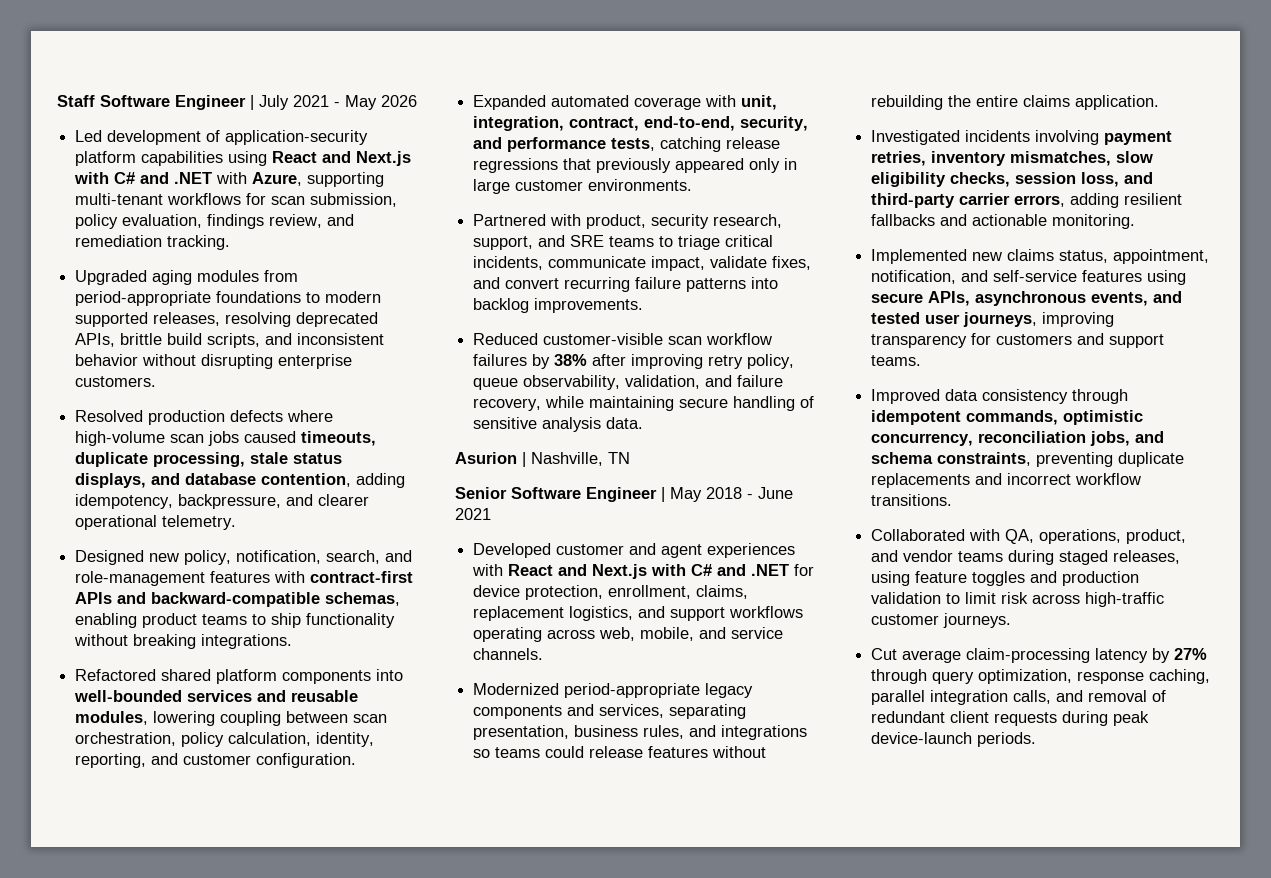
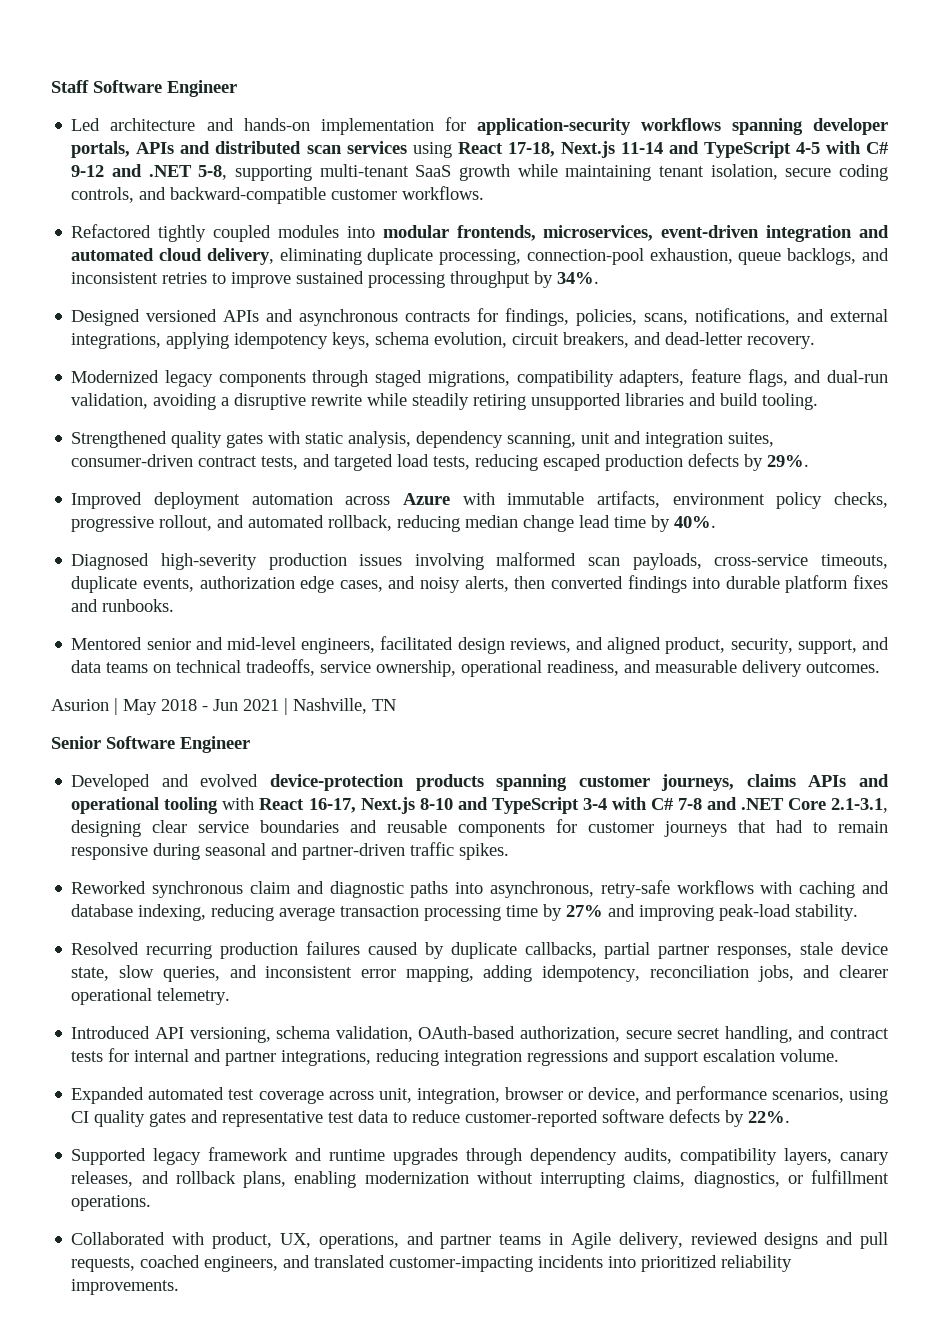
- Staff Software Engineer | July 2021 - May 2026
- Led development of application-security platform capabilities using React and Next.js with C# and .NET with Azure, supporting multi-tenant workflows for scan submission, policy evaluation, findings review, and remediation tracking.
- Upgraded aging modules from period-appropriate foundations to modern supported releases, resolving deprecated APIs, brittle build scripts, and inconsistent behavior without disrupting enterprise customers.
- Resolved production defects where high-volume scan jobs caused timeouts, duplicate processing, stale status displays, and database contention, adding idempotency, backpressure, and clearer operational telemetry.
- Designed new policy, notification, search, and role-management features with contract-first APIs and backward-compatible schemas, enabling product teams to ship functionality without breaking integrations.
- Refactored shared platform components into well-bounded services and reusable modules, lowering coupling between scan orchestration, policy calculation, identity, reporting, and customer configuration.
- Expanded automated coverage with unit, integration, contract, end-to-end, security, and performance tests, catching release regressions that previously appeared only in large customer environments.
- Partnered with product, security research, support, and SRE teams to triage critical incidents, communicate impact, validate fixes, and convert recurring failure patterns into backlog improvements.
- Reduced customer-visible scan workflow failures by 38% after improving retry policy, queue observability, validation, and failure recovery, while maintaining secure handling of sensitive analysis data.
- Asurion | Nashville, TN
+ Staff Software Engineer
+ Led architecture and hands-on implementation for application-security workflows spanning developer portals, APIs and distributed scan services using React 17-18, Next.js 11-14 and TypeScript 4-5 with C# 9-12 and .NET 5-8, supporting multi-tenant SaaS growth while maintaining tenant isolation, secure coding controls, and backward-compatible customer workflows.
+ Refactored tightly coupled modules into modular frontends, microservices, event-driven integration and automated cloud delivery, eliminating duplicate processing, connection-pool exhaustion, queue backlogs, and inconsistent retries to improve sustained processing throughput by 34%.
+ Designed versioned APIs and asynchronous contracts for findings, policies, scans, notifications, and external integrations, applying idempotency keys, schema evolution, circuit breakers, and dead-letter recovery.
+ Modernized legacy components through staged migrations, compatibility adapters, feature flags, and dual-run validation, avoiding a disruptive rewrite while steadily retiring unsupported libraries and build tooling.
+ Strengthened quality gates with static analysis, dependency scanning, unit and integration suites, consumer-driven contract tests, and targeted load tests, reducing escaped production defects by 29%.
+ Improved deployment automation across Azure with immutable artifacts, environment policy checks, progressive rollout, and automated rollback, reducing median change lead time by 40%.
+ Diagnosed high-severity production issues involving malformed scan payloads, cross-service timeouts, duplicate events, authorization edge cases, and noisy alerts, then converted findings into durable platform fixes and runbooks.
+ Mentored senior and mid-level engineers, facilitated design reviews, and aligned product, security, support, and data teams on technical tradeoffs, service ownership, operational readiness, and measurable delivery outcomes.
+ Asurion | May 2018 - Jun 2021 | Nashville, TN
- Senior Software Engineer | May 2018 - June 2021
- Developed customer and agent experiences with React and Next.js with C# and .NET for device protection, enrollment, claims, replacement logistics, and support workflows operating across web, mobile, and service channels.
- Modernized period-appropriate legacy components and services, separating presentation, business rules, and integrations so teams could release features without rebuilding the entire claims application.
- Investigated incidents involving payment retries, inventory mismatches, slow eligibility checks, session loss, and third-party carrier errors, adding resilient fallbacks and actionable monitoring.
- Implemented new claims status, appointment, notification, and self-service features using secure APIs, asynchronous events, and tested user journeys, improving transparency for customers and support teams.
- Improved data consistency through idempotent commands, optimistic concurrency, reconciliation jobs, and schema constraints, preventing duplicate replacements and incorrect workflow transitions.
- Collaborated with QA, operations, product, and vendor teams during staged releases, using feature toggles and production validation to limit risk across high-traffic customer journeys.
- Cut average claim-processing latency by 27% through query optimization, response caching, parallel integration calls, and removal of redundant client requests during peak device-launch periods.
+ Senior Software Engineer
+ Developed and evolved device-protection products spanning customer journeys, claims APIs and operational tooling with React 16-17, Next.js 8-10 and TypeScript 3-4 with C# 7-8 and .NET Core 2.1-3.1, designing clear service boundaries and reusable components for customer journeys that had to remain responsive during seasonal and partner-driven traffic spikes.
+ Reworked synchronous claim and diagnostic paths into asynchronous, retry-safe workflows with caching and database indexing, reducing average transaction processing time by 27% and improving peak-load stability.
+ Resolved recurring production failures caused by duplicate callbacks, partial partner responses, stale device state, slow queries, and inconsistent error mapping, adding idempotency, reconciliation jobs, and clearer operational telemetry.
+ Introduced API versioning, schema validation, OAuth-based authorization, secure secret handling, and contract tests for internal and partner integrations, reducing integration regressions and support escalation volume.
+ Expanded automated test coverage across unit, integration, browser or device, and performance scenarios, using CI quality gates and representative test data to reduce customer-reported software defects by 22%.
+ Supported legacy framework and runtime upgrades through dependency audits, compatibility layers, canary releases, and rollback plans, enabling modernization without interrupting claims, diagnostics, or fulfillment operations.
+ Collaborated with product, UX, operations, and partner teams in Agile delivery, reviewed designs and pull requests, coached engineers, and translated customer-impacting incidents into prioritized reliability improvements.

